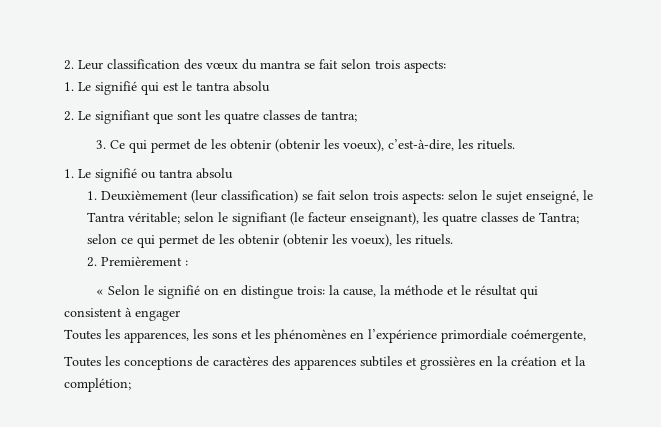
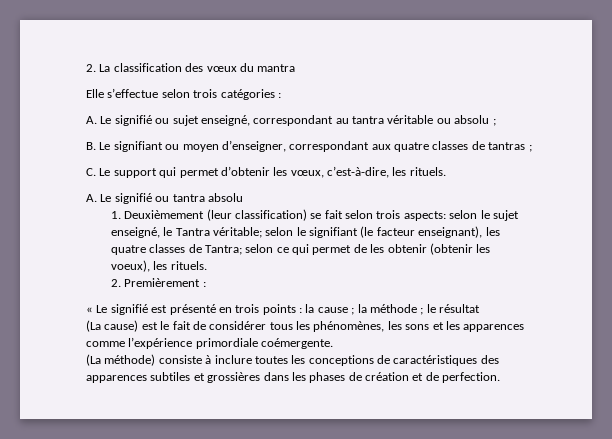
- 2. Leur classification des vœux du mantra se fait selon trois aspects:
- 1. Le signifié qui est le tantra absolu
- 2. Le signifiant que sont les quatre classes de tantra;
- 3. Ce qui permet de les obtenir (obtenir les voeux), c’est-à-dire, les rituels.
+ 2. La classification des vœux du mantra
+ Elle s’effectue selon trois catégories :
+ A. Le signifié ou sujet enseigné, correspondant au tantra véritable ou absolu ;
+ B. Le signifiant ou moyen d’enseigner, correspondant aux quatre classes de tantras ;
+ C. Le support qui permet d’obtenir les vœux, c’est-à-dire, les rituels.
- 1. Le signifié ou tantra absolu
+ A. Le signifié ou tantra absolu
- « Selon le signifié on en distingue trois: la cause, la méthode et le résultat qui consistent à engager
- Toutes les apparences, les sons et les phénomènes en l’expérience primordiale coémergente,
- Toutes les conceptions de caractères des apparences subtiles et grossières en la création et la complétion;
+ « Le signifié est présenté en trois points : la cause ; la méthode ; le résultat
+ (La cause) est le fait de considérer tous les phénomènes, les sons et les apparences comme l’expérience primordiale coémergente.
+ (La méthode) consiste à inclure toutes les conceptions de caractéristiques des apparences subtiles et grossières dans les phases de création et de perfection.

